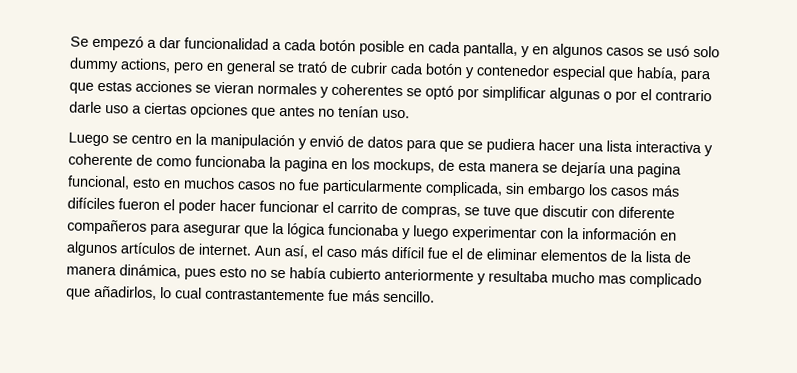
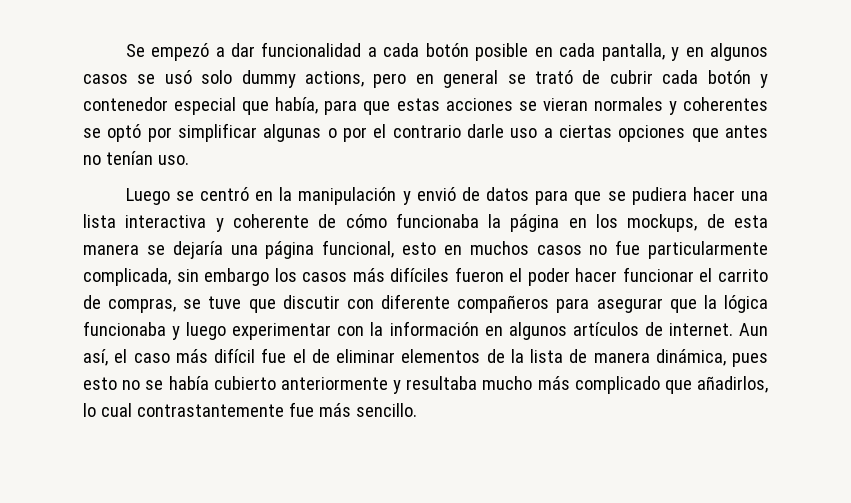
- Luego se centro en la manipulación y envió de datos para que se pudiera hacer una lista interactiva y coherente de como funcionaba la pagina en los mockups, de esta manera se dejaría una pagina funcional, esto en muchos casos no fue particularmente complicada, sin embargo los casos más difíciles fueron el poder hacer funcionar el carrito de compras, se tuve que discutir con diferente compañeros para asegurar que la lógica funcionaba y luego experimentar con la información en algunos artículos de internet.
+ Luego se centró en la manipulación y envió de datos para que se pudiera hacer una lista interactiva y coherente de cómo funcionaba la página en los mockups, de esta manera se dejaría una página funcional, esto en muchos casos no fue particularmente complicada, sin embargo los casos más difíciles fueron el poder hacer funcionar el carrito de compras, se tuve que discutir con diferente compañeros para asegurar que la lógica funcionaba y luego experimentar con la información en algunos artículos de internet.
- Aun así, el caso más difícil fue el de eliminar elementos de la lista de manera dinámica, pues esto no se había cubierto anteriormente y resultaba mucho mas complicado que añadirlos, lo cual contrastantemente fue más sencillo.
+ Aun así, el caso más difícil fue el de eliminar elementos de la lista de manera dinámica, pues esto no se había cubierto anteriormente y resultaba mucho más complicado que añadirlos, lo cual contrastantemente fue más sencillo.

